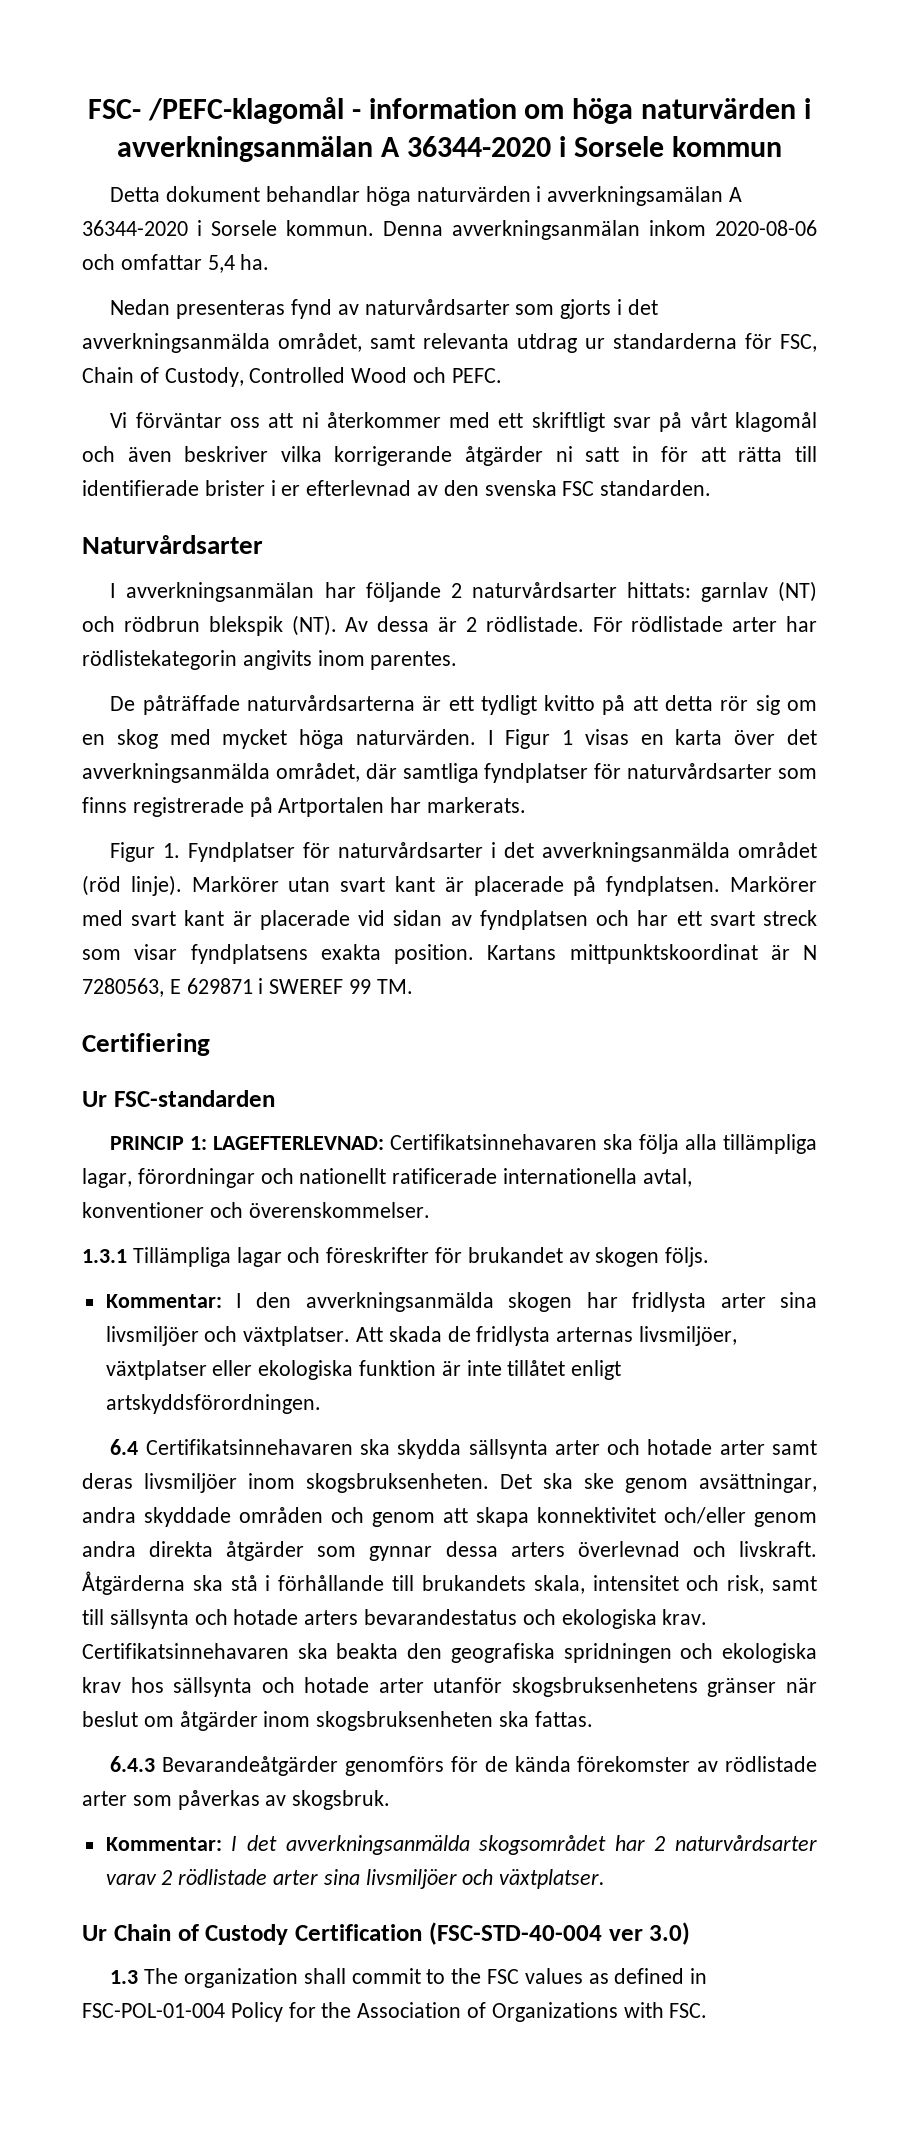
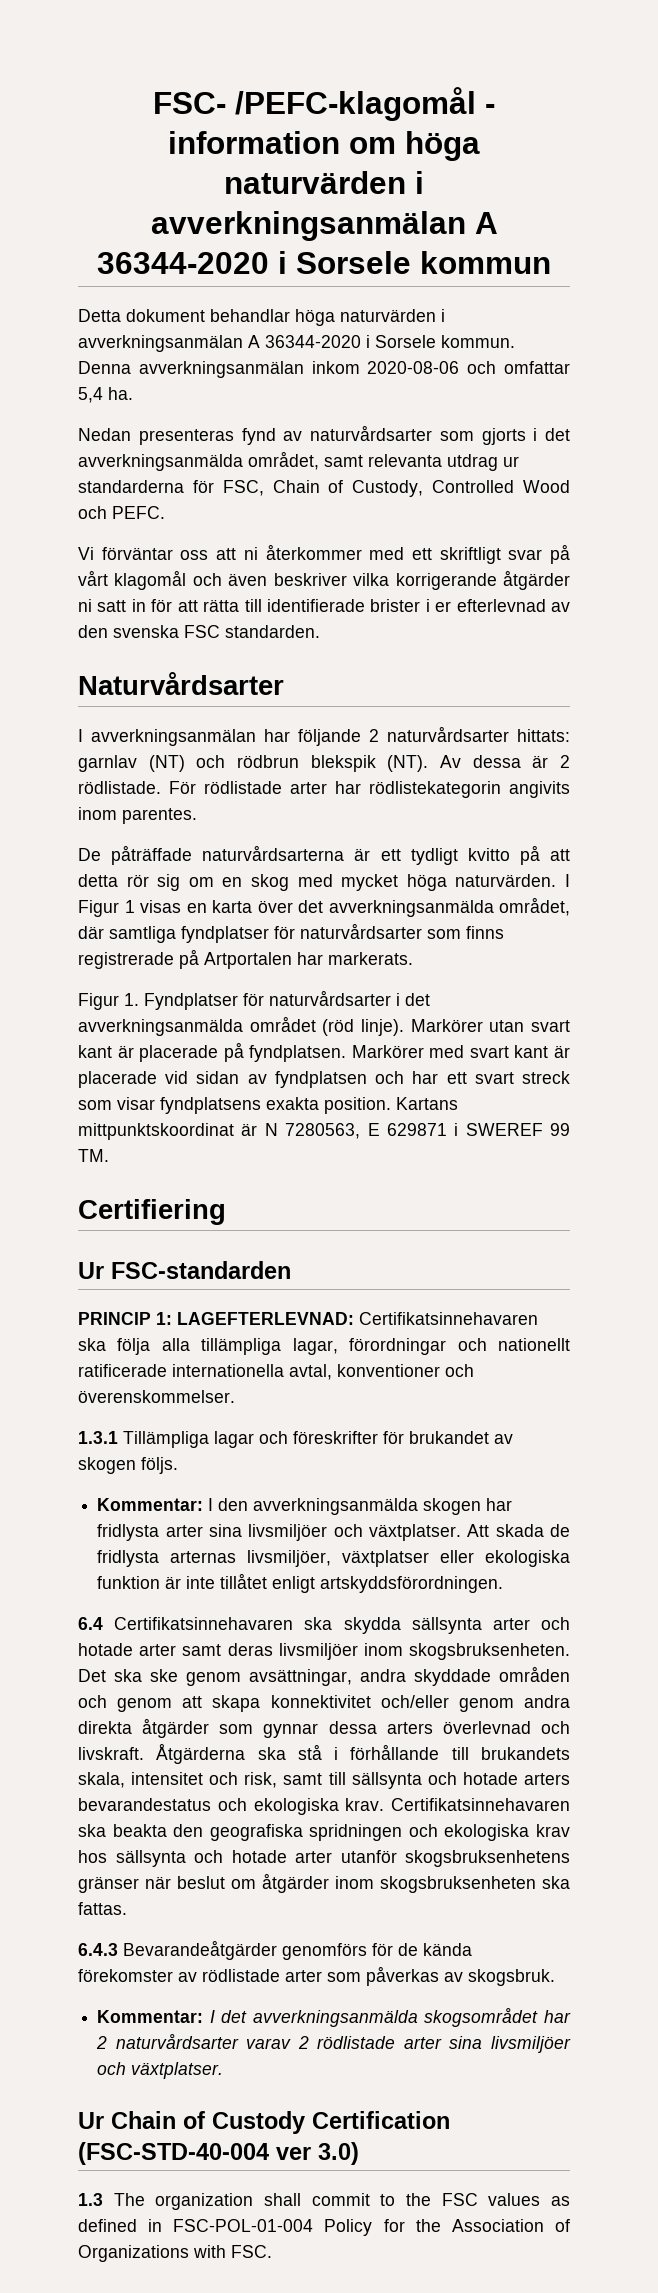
- Detta dokument behandlar höga naturvärden i avverkningsamälan A 36344-2020 i Sorsele kommun.
+ Detta dokument behandlar höga naturvärden i avverkningsanmälan A 36344-2020 i Sorsele kommun.

